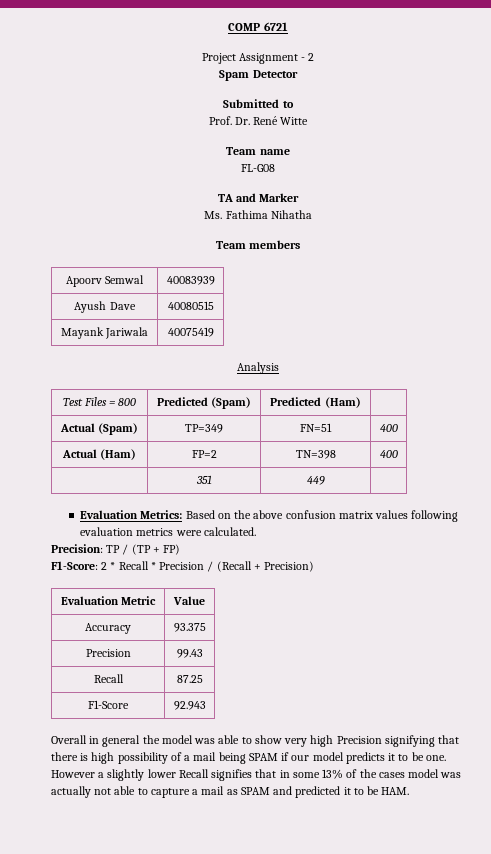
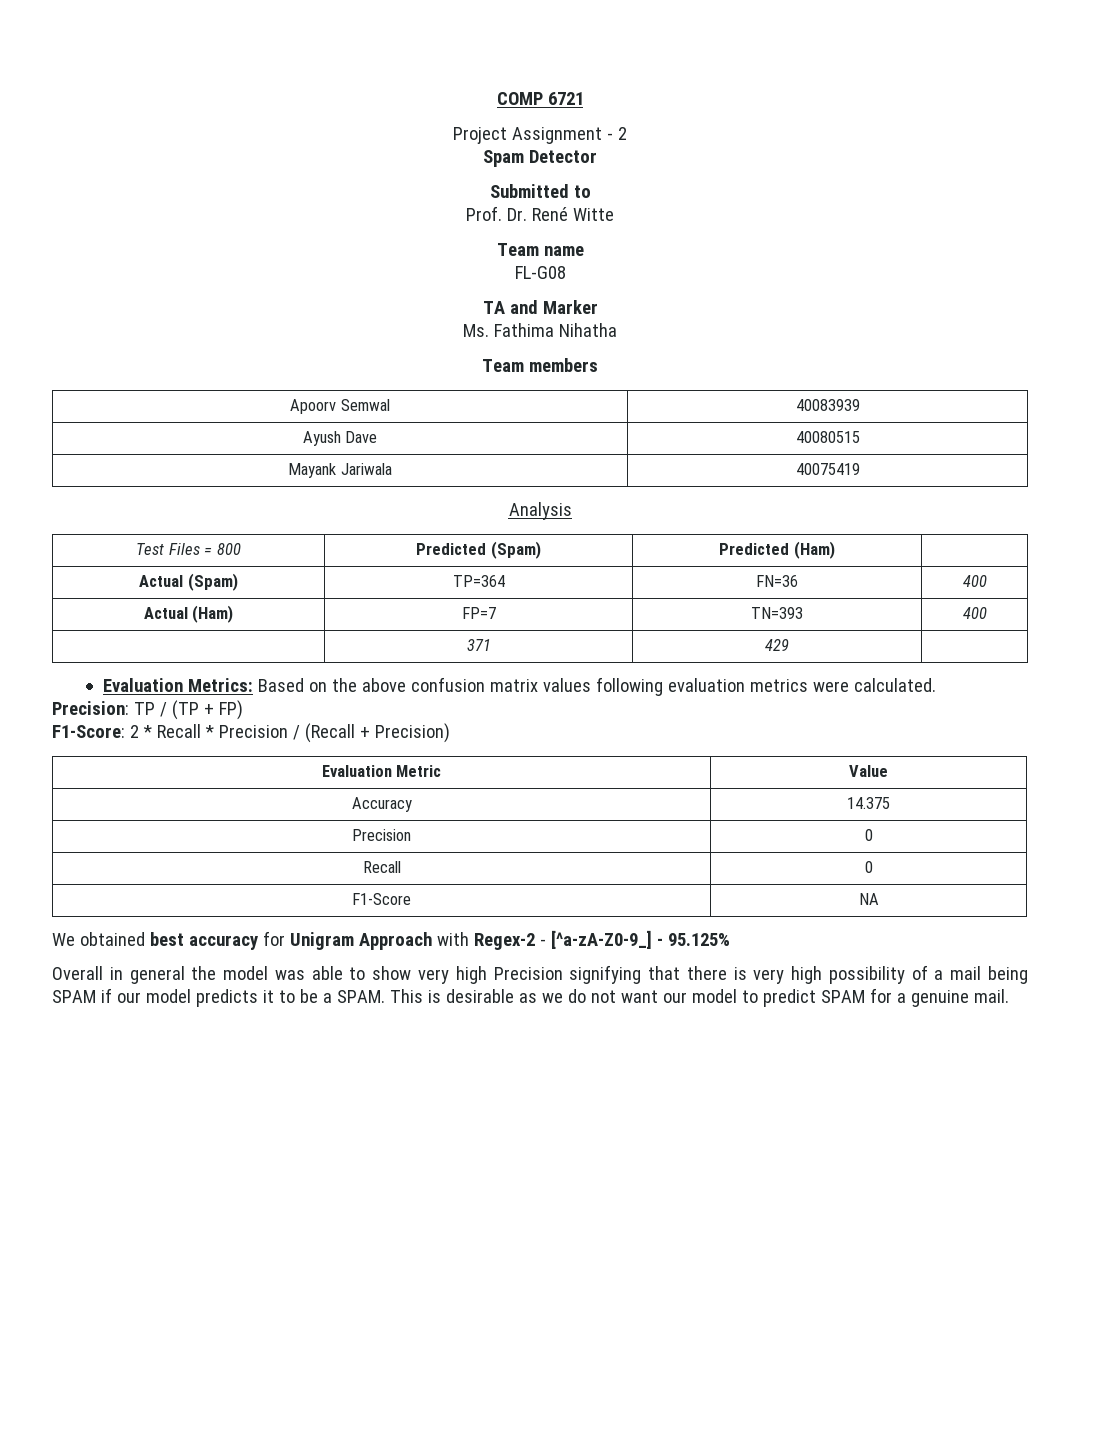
- Actual (Spam) | TP=349 | FN=51 | 400
+ Actual (Spam) | TP=364 | FN=36 | 400
- Actual (Ham) | FP=2 | TN=398 | 400
+ Actual (Ham) | FP=7 | TN=393 | 400
- | 351 | 449 |
+ | 371 | 429 |
- Accuracy | 93.375
+ Accuracy | 14.375
- Precision | 99.43
+ Precision | 0
- Recall | 87.25
+ Recall | 0
- F1-Score | 92.943
+ F1-Score | NA
+ We obtained best accuracy for Unigram Approach with Regex-2 - [^a-zA-Z0-9_] - 95.125%
- Overall in general the model was able to show very high Precision signifying that there is high possibility of a mail being SPAM if our model predicts it to be one. However a slightly lower Recall signifies that in some 13% of the cases model was actually not able to capture a mail as SPAM and predicted it to be HAM.
+ Overall in general the model was able to show very high Precision signifying that there is very high possibility of a mail being SPAM if our model predicts it to be a SPAM. This is desirable as we do not want our model to predict SPAM for a genuine mail.

